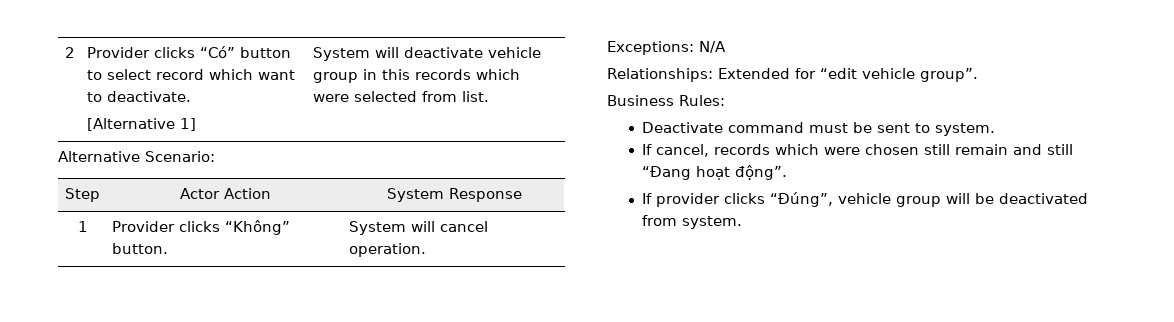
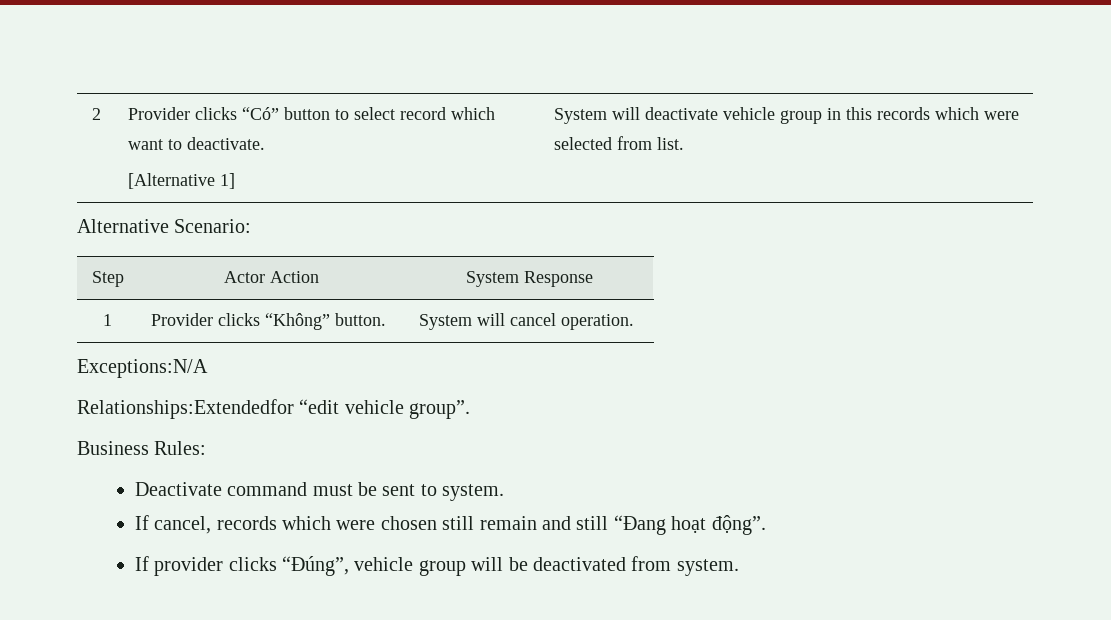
- Exceptions: N/A
- Relationships: Extended for “edit vehicle group”.
+ Exceptions:N/A
+ Relationships:Extendedfor “edit vehicle group”.

